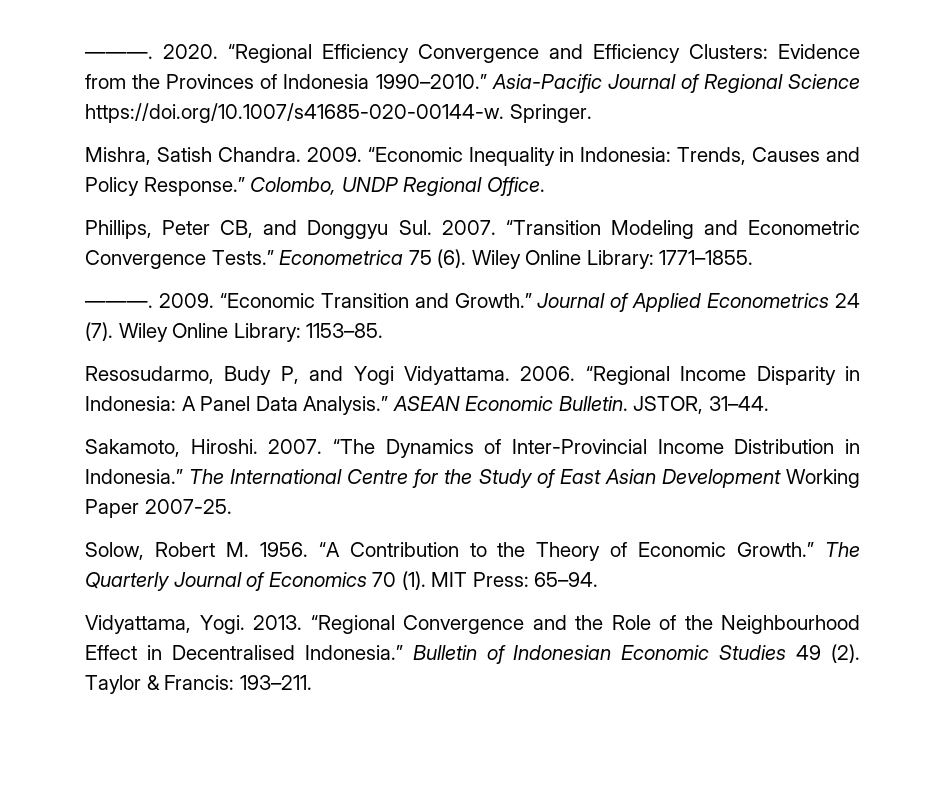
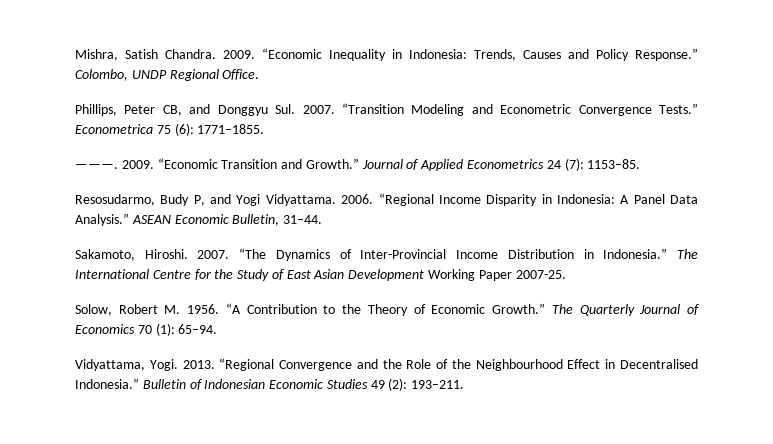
- ———. 2020. “Regional Efficiency Convergence and Efficiency Clusters: Evidence from the Provinces of Indonesia 1990–2010.” Asia-Pacific Journal of Regional Science https://doi.org/10.1007/s41685-020-00144-w. Springer.
- Econometrica 75 (6). Wiley Online Library: 1771–1855.
+ Econometrica 75 (6): 1771–1855.
- Journal of Applied Econometrics 24 (7). Wiley Online Library: 1153–85.
+ Journal of Applied Econometrics 24 (7): 1153–85.
- ASEAN Economic Bulletin. JSTOR, 31–44.
+ ASEAN Economic Bulletin, 31–44.
- The Quarterly Journal of Economics 70 (1). MIT Press: 65–94.
+ The Quarterly Journal of Economics 70 (1): 65–94.
- Bulletin of Indonesian Economic Studies 49 (2). Taylor & Francis: 193–211.
+ Bulletin of Indonesian Economic Studies 49 (2): 193–211.

